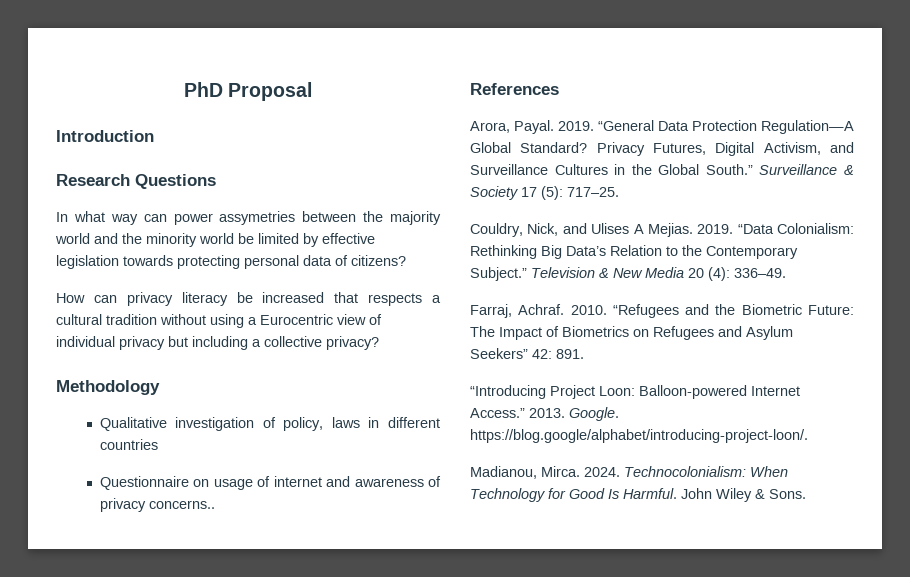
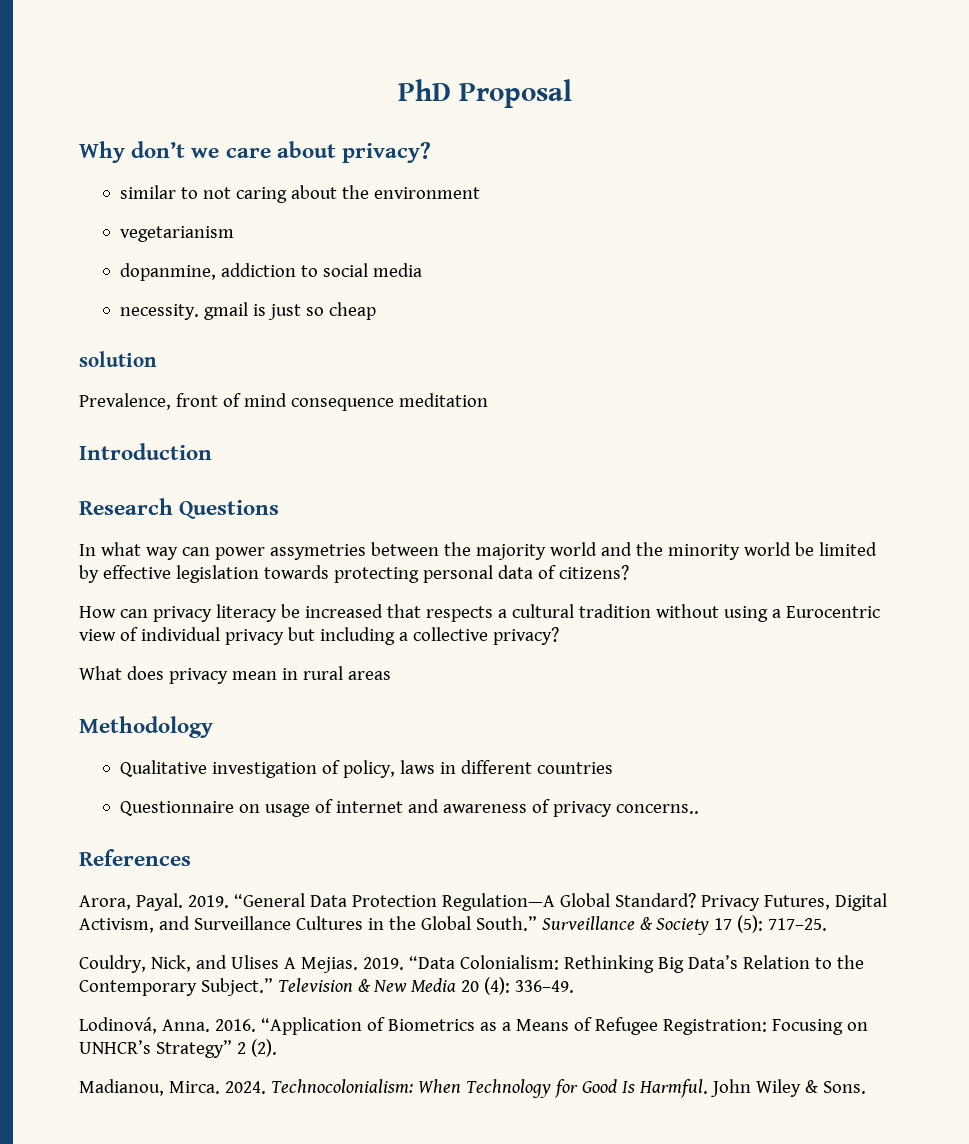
+ Why don’t we care about privacy?
+ similar to not caring about the environment
+ vegetarianism
+ dopanmine, addiction to social media
+ necessity. gmail is just so cheap
+ solution
+ Prevalence, front of mind consequence meditation
+ What does privacy mean in rural areas
- Farraj, Achraf. 2010. “Refugees and the Biometric Future: The Impact of Biometrics on Refugees and Asylum Seekers” 42: 891.
- “Introducing Project Loon: Balloon-powered Internet Access.” 2013. Google. https://blog.google/alphabet/introducing-project-loon/.
+ Lodinová, Anna. 2016. “Application of Biometrics as a Means of Refugee Registration: Focusing on UNHCR’s Strategy” 2 (2).

